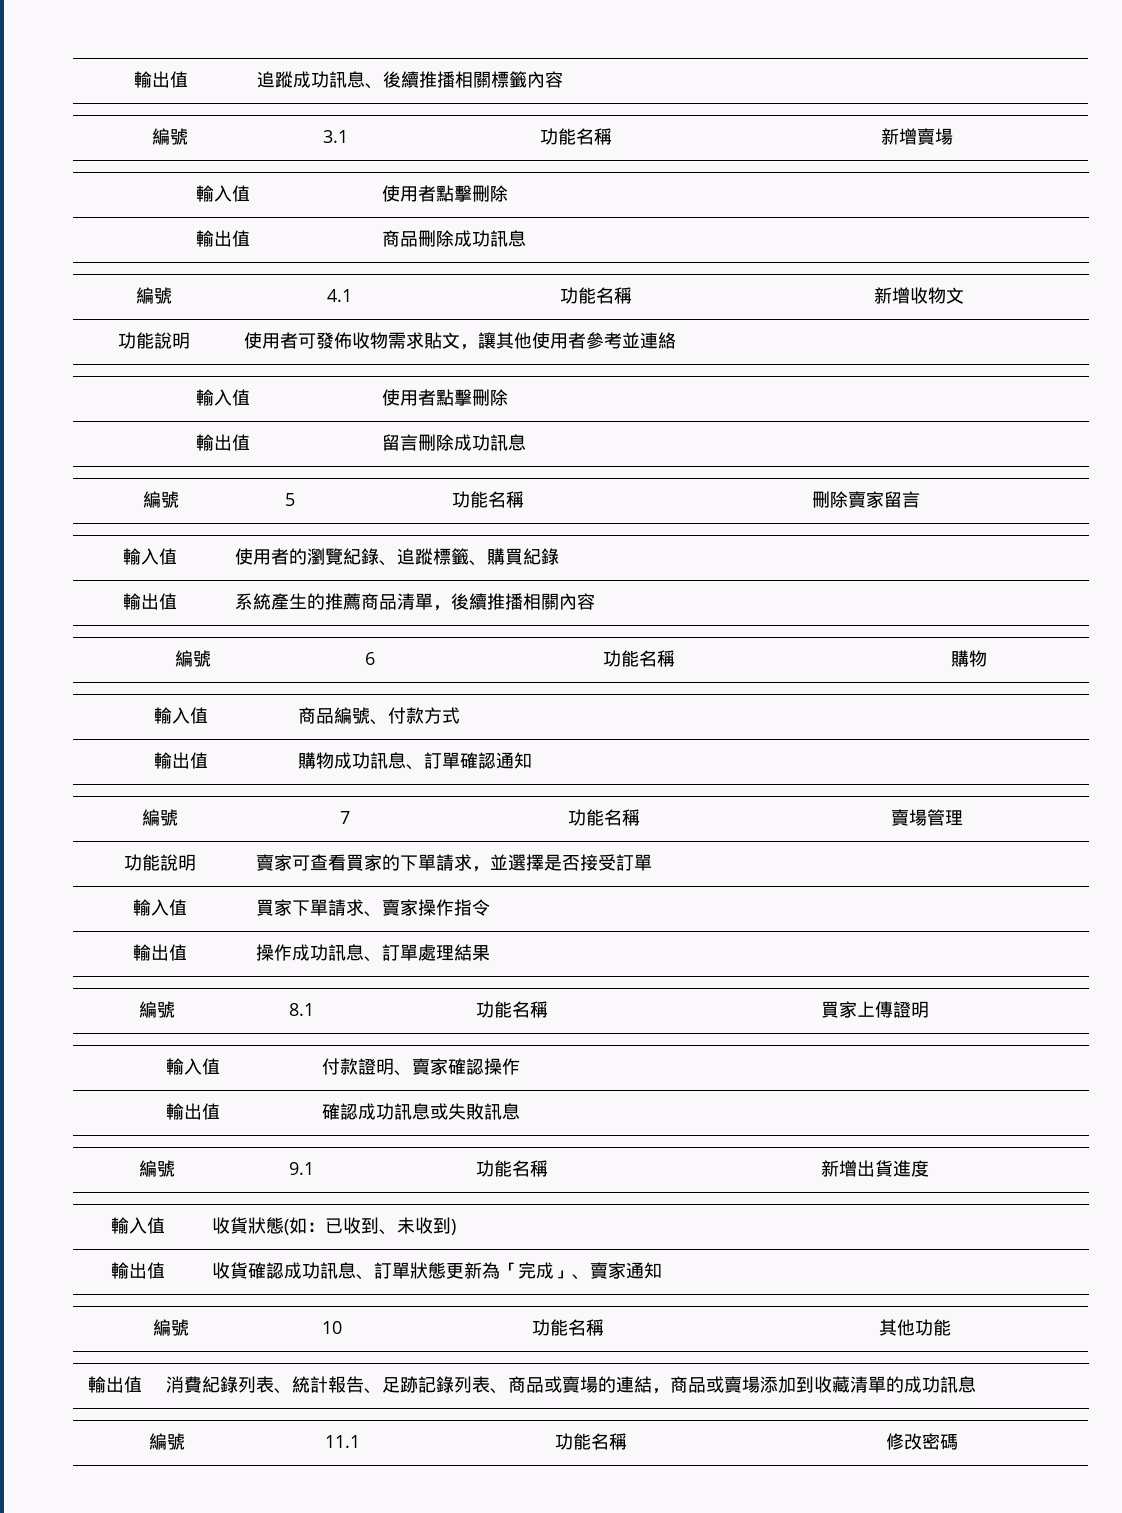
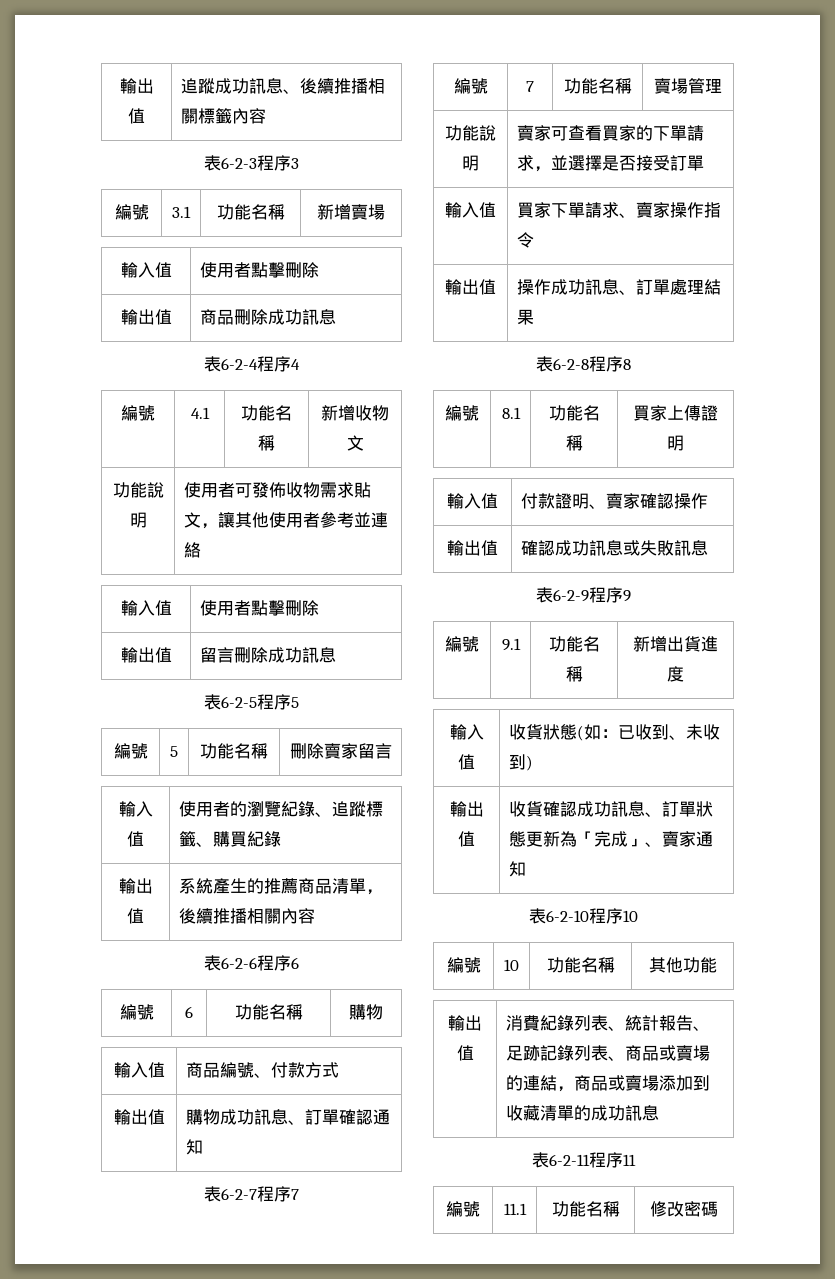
+ 表6-2-3程序3
+ 表6-2-4程序4
+ 表6-2-5程序5
+ 表6-2-6程序6
+ 表6-2-7程序7
+ 表6-2-8程序8
+ 表6-2-9程序9
+ 表6-2-10程序10
+ 表6-2-11程序11

